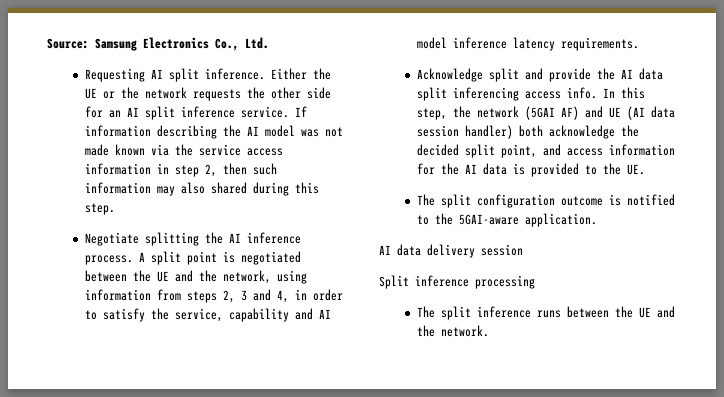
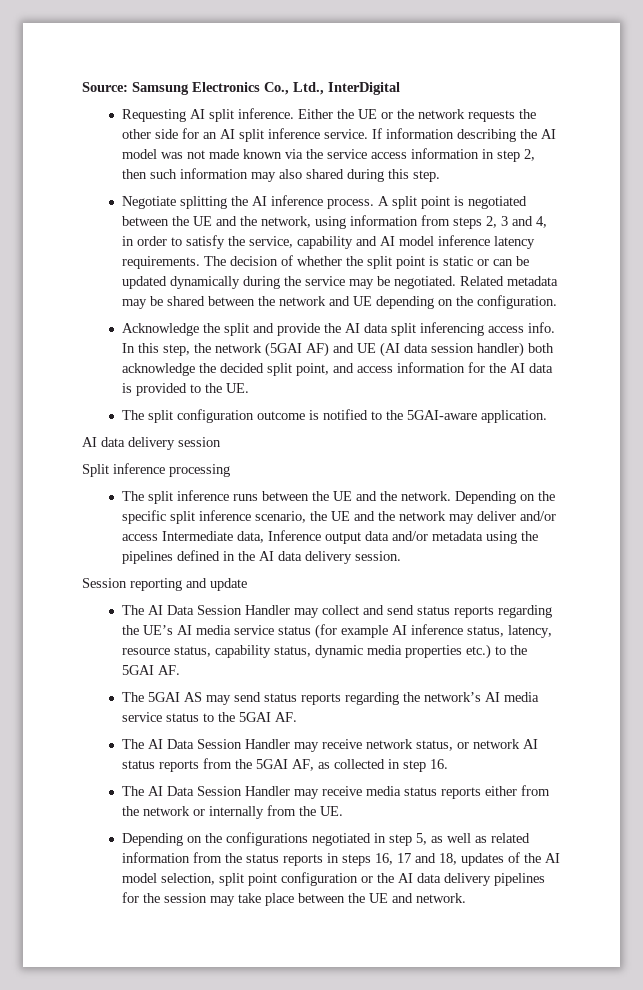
- Source: Samsung Electronics Co., Ltd.
+ Source: Samsung Electronics Co., Ltd., InterDigital
+ The decision of whether the split point is static or can be updated dynamically during the service may be negotiated. Related metadata may be shared between the network and UE depending on the configuration.
- Acknowledge split and provide the AI data split inferencing access info.
+ Acknowledge the split and provide the AI data split inferencing access info.
+ Depending on the specific split inference scenario, the UE and the network may deliver and/or access Intermediate data, Inference output data and/or metadata using the pipelines defined in the AI data delivery session.
+ Session reporting and update
+ The AI Data Session Handler may collect and send status reports regarding the UE’s AI media service status (for example AI inference status, latency, resource status, capability status, dynamic media properties etc.) to the 5GAI AF.
+ The 5GAI AS may send status reports regarding the network’s AI media service status to the 5GAI AF.
+ The AI Data Session Handler may receive network status, or network AI status reports from the 5GAI AF, as collected in step 16.
+ The AI Data Session Handler may receive media status reports either from the network or internally from the UE.
+ Depending on the configurations negotiated in step 5, as well as related information from the status reports in steps 16, 17 and 18, updates of the AI model selection, split point configuration or the AI data delivery pipelines for the session may take place between the UE and network.

